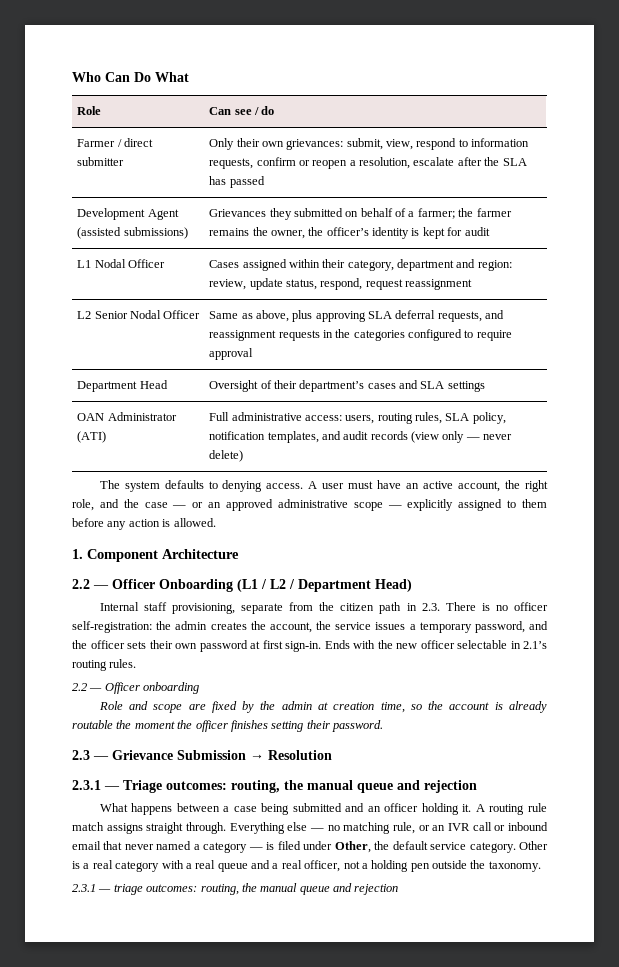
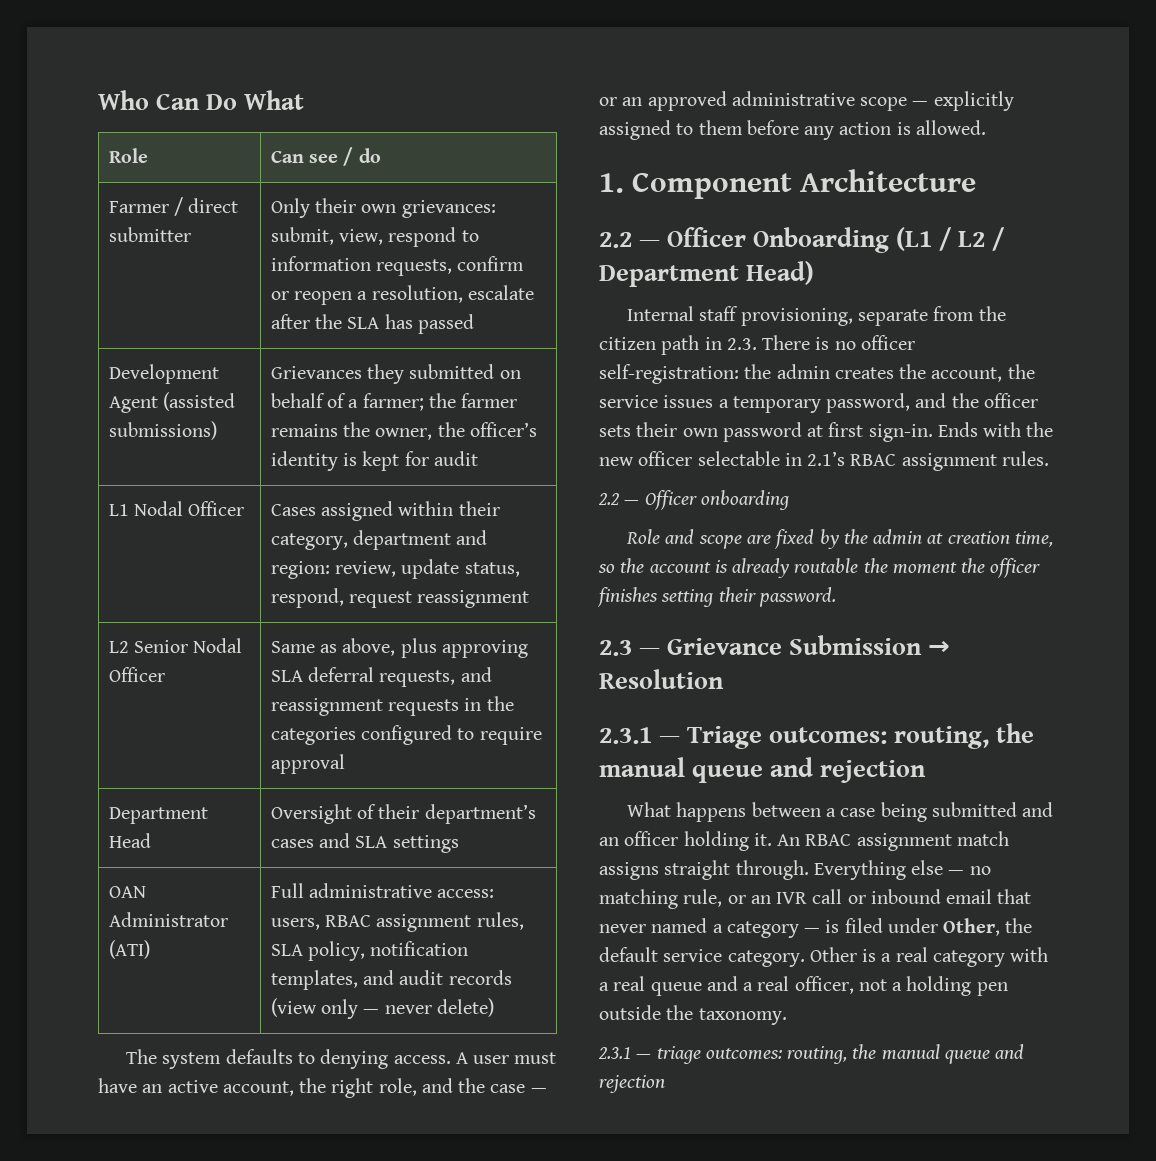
- OAN Administrator (ATI) | Full administrative access: users, routing rules, SLA policy, notification templates, and audit records (view only — never delete)
+ OAN Administrator (ATI) | Full administrative access: users, RBAC assignment rules, SLA policy, notification templates, and audit records (view only — never delete)
- Ends with the new officer selectable in 2.1’s routing rules.
+ Ends with the new officer selectable in 2.1’s RBAC assignment rules.
- A routing rule match assigns straight through.
+ An RBAC assignment match assigns straight through.

